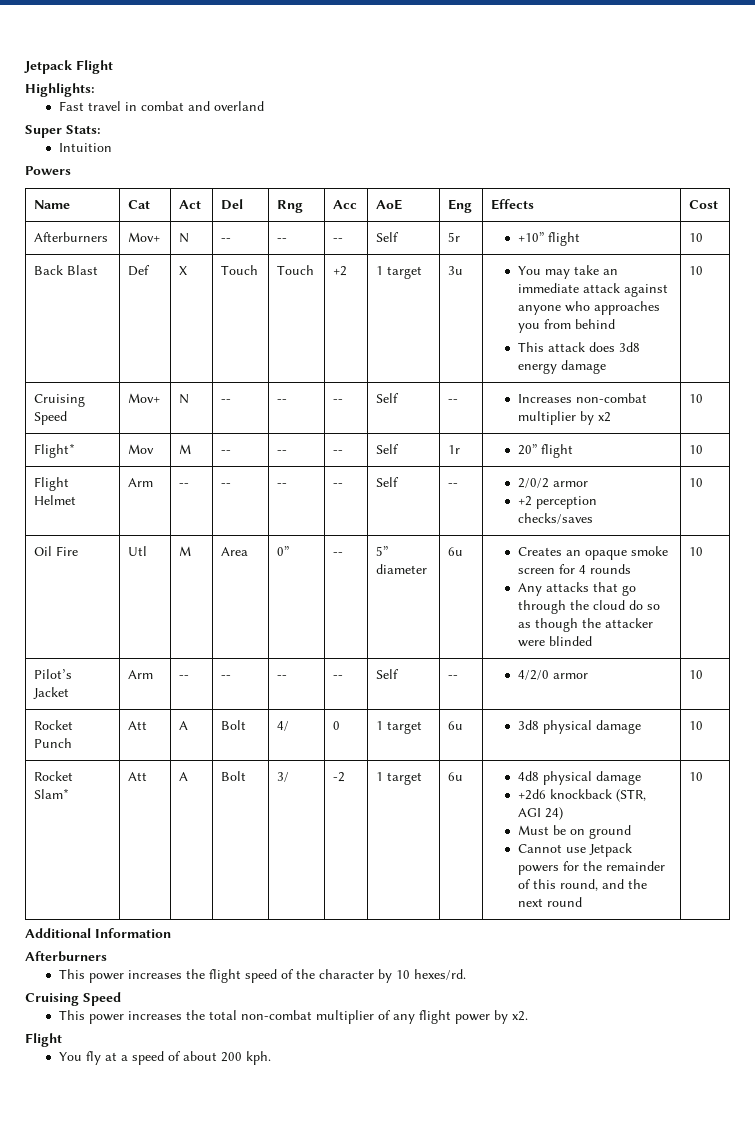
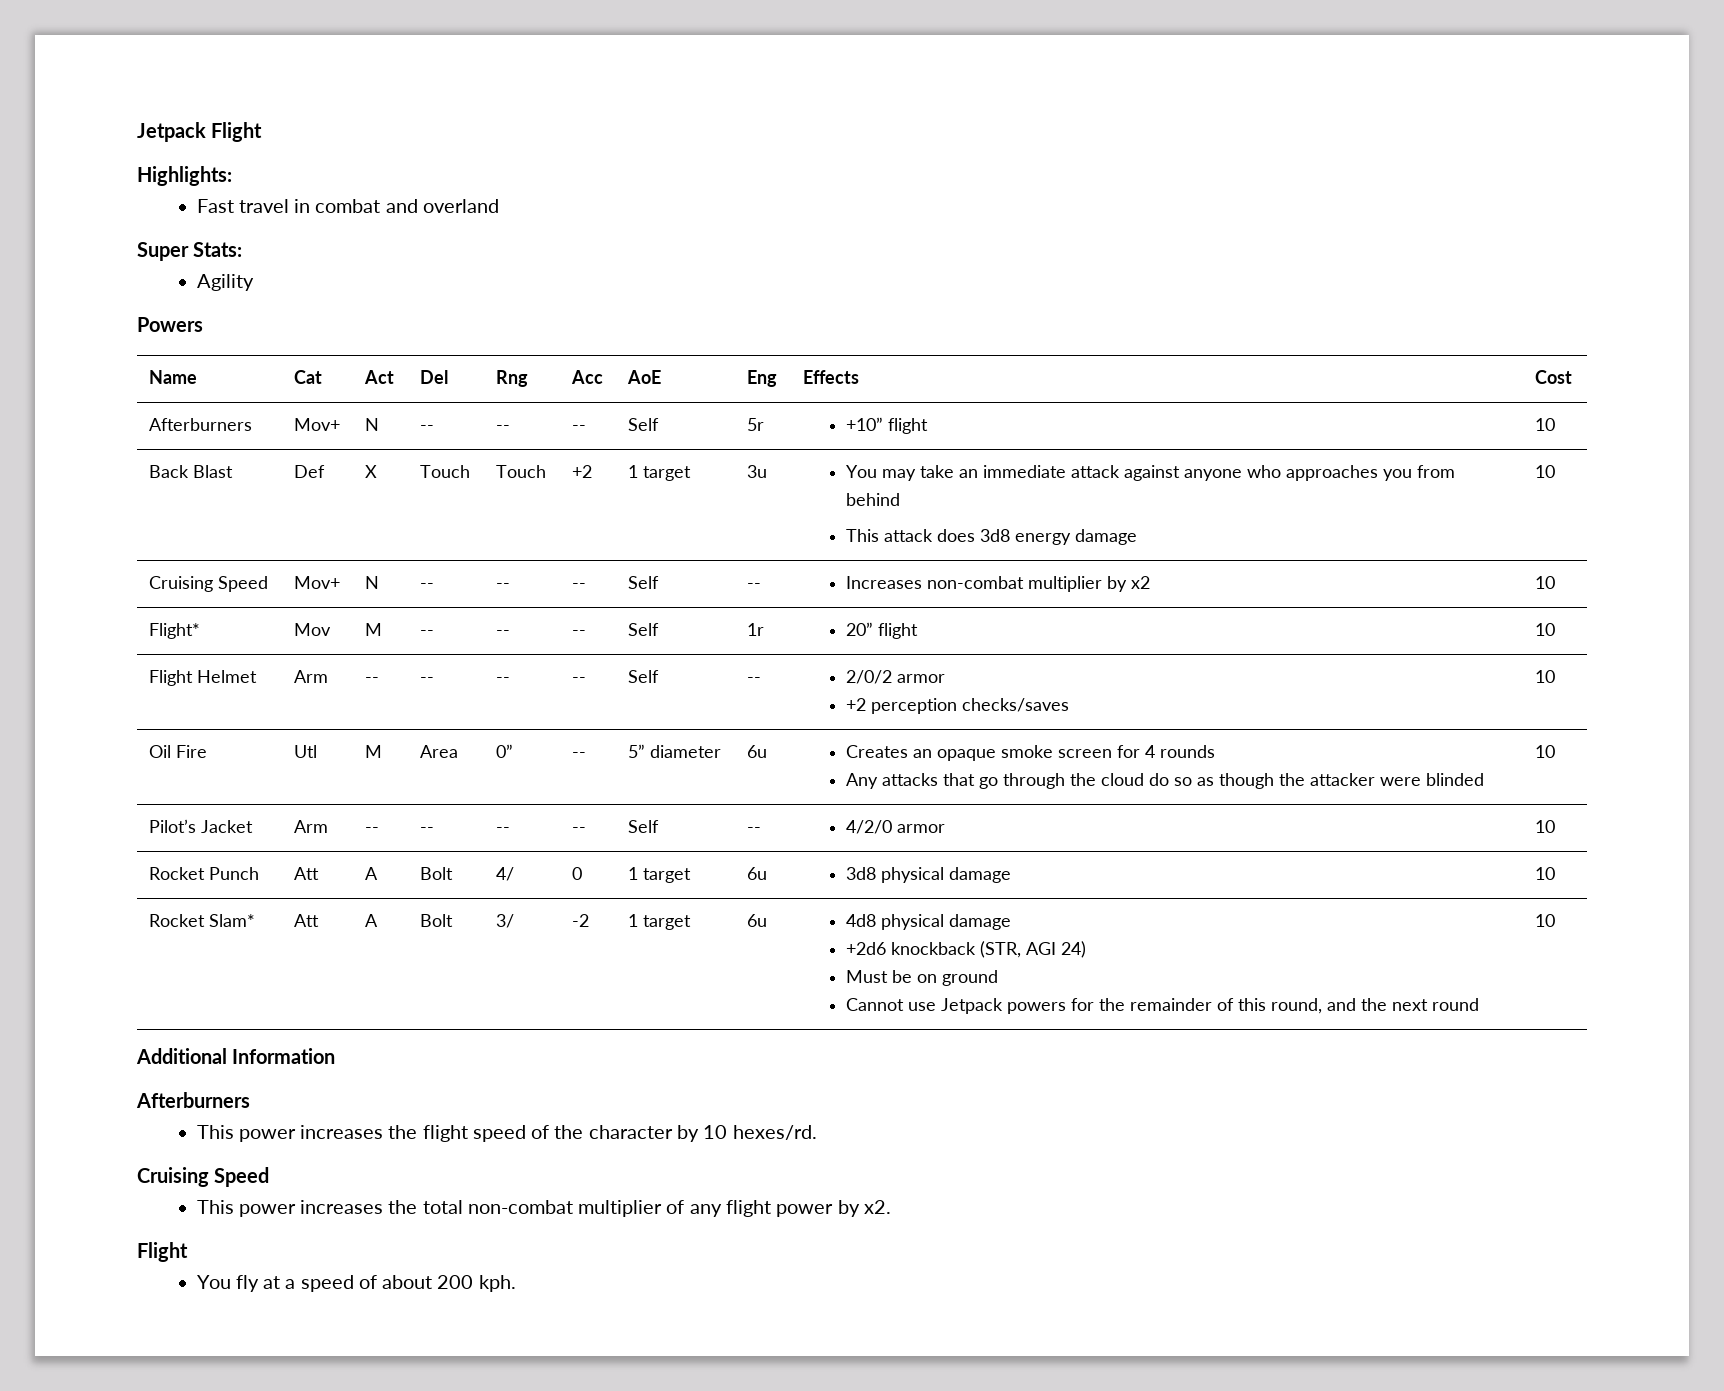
- Intuition
+ Agility

